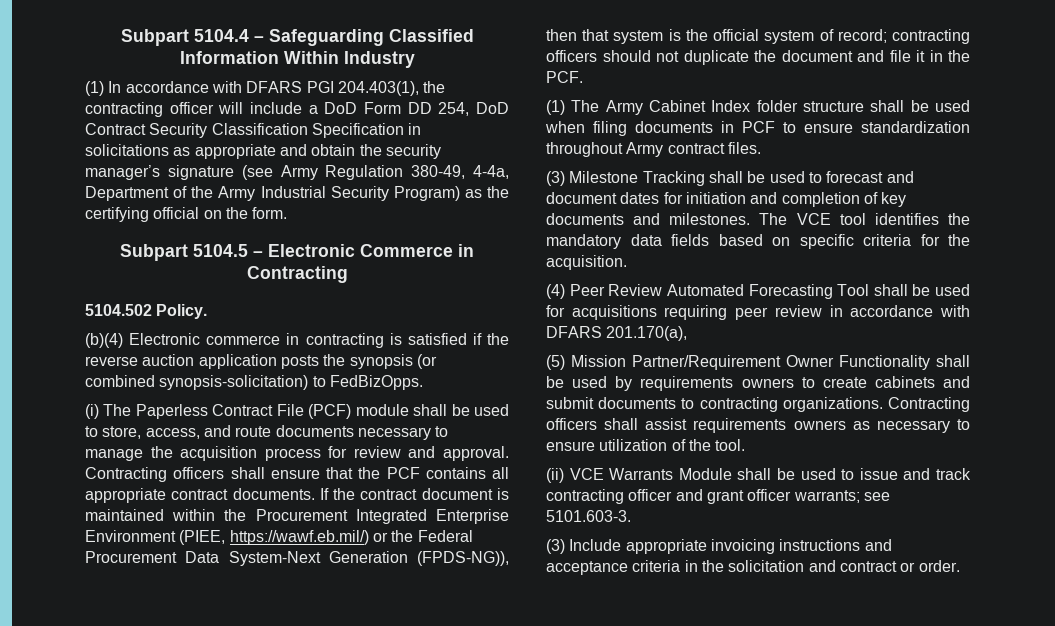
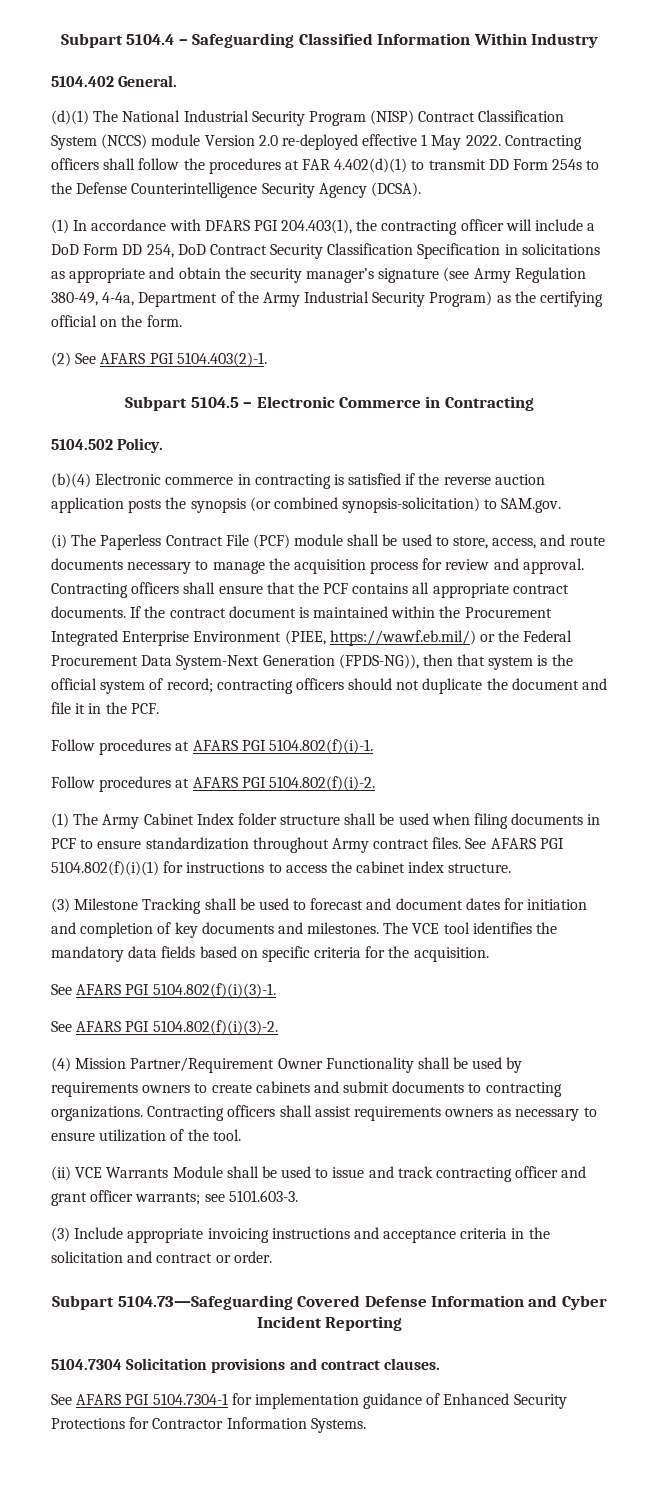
+ 5104.402 General.
+ (d)(1) The National Industrial Security Program (NISP) Contract Classification System (NCCS) module Version 2.0 re-deployed effective 1 May 2022. Contracting officers shall follow the procedures at FAR 4.402(d)(1) to transmit DD Form 254s to the Defense Counterintelligence Security Agency (DCSA).
+ (2) See AFARS PGI 5104.403(2)-1.
- (b)(4) Electronic commerce in contracting is satisfied if the reverse auction application posts the synopsis (or combined synopsis-solicitation) to FedBizOpps.
+ (b)(4) Electronic commerce in contracting is satisfied if the reverse auction application posts the synopsis (or combined synopsis-solicitation) to SAM.gov.
+ Follow procedures at AFARS PGI 5104.802(f)(i)-1.
+ Follow procedures at AFARS PGI 5104.802(f)(i)-2.
+ See AFARS PGI 5104.802(f)(i)(1) for instructions to access the cabinet index structure.
- (4) Peer Review Automated Forecasting Tool shall be used for acquisitions requiring peer review in accordance with DFARS 201.170(a),
- (5) Mission Partner/Requirement Owner Functionality shall be used by requirements owners to create cabinets and submit documents to contracting organizations.
+ See AFARS PGI 5104.802(f)(i)(3)-1.
+ See AFARS PGI 5104.802(f)(i)(3)-2.
+ (4) Mission Partner/Requirement Owner Functionality shall be used by requirements owners to create cabinets and submit documents to contracting organizations.
+ Subpart 5104.73—Safeguarding Covered Defense Information and Cyber Incident Reporting
+ 5104.7304 Solicitation provisions and contract clauses.
+ See AFARS PGI 5104.7304-1 for implementation guidance of Enhanced Security Protections for Contractor Information Systems.

